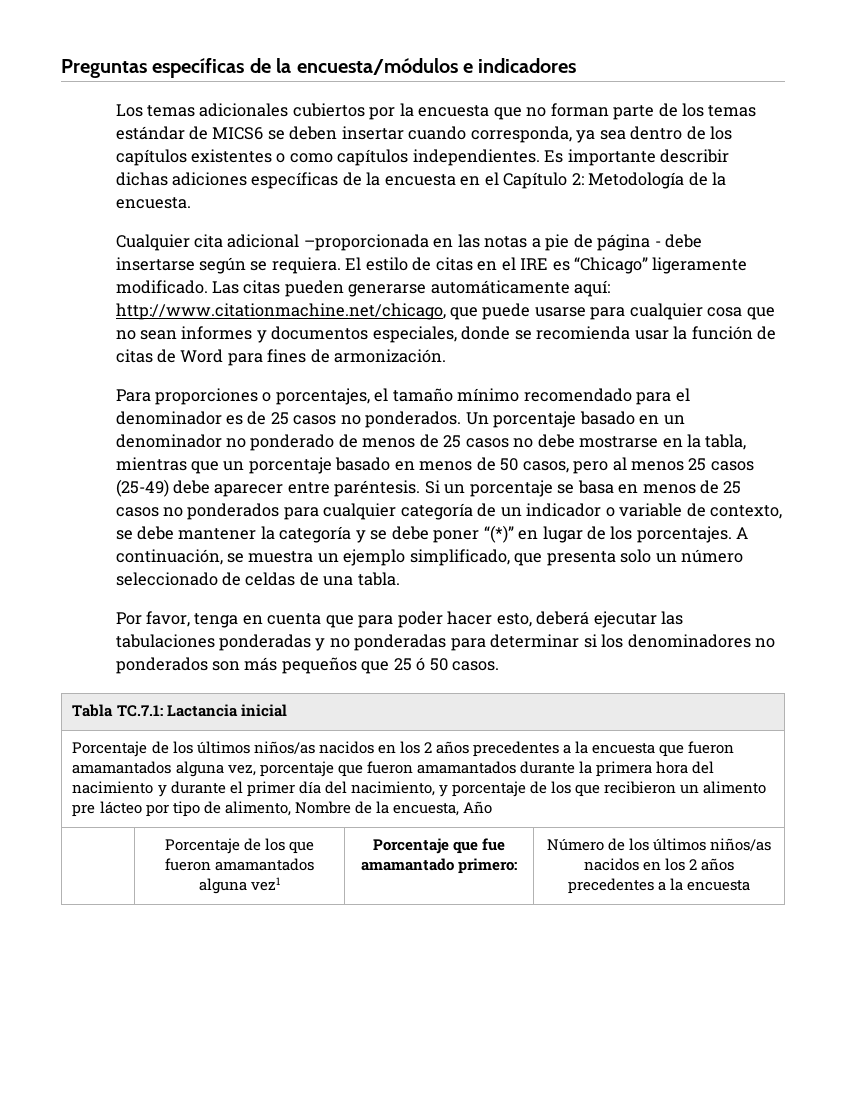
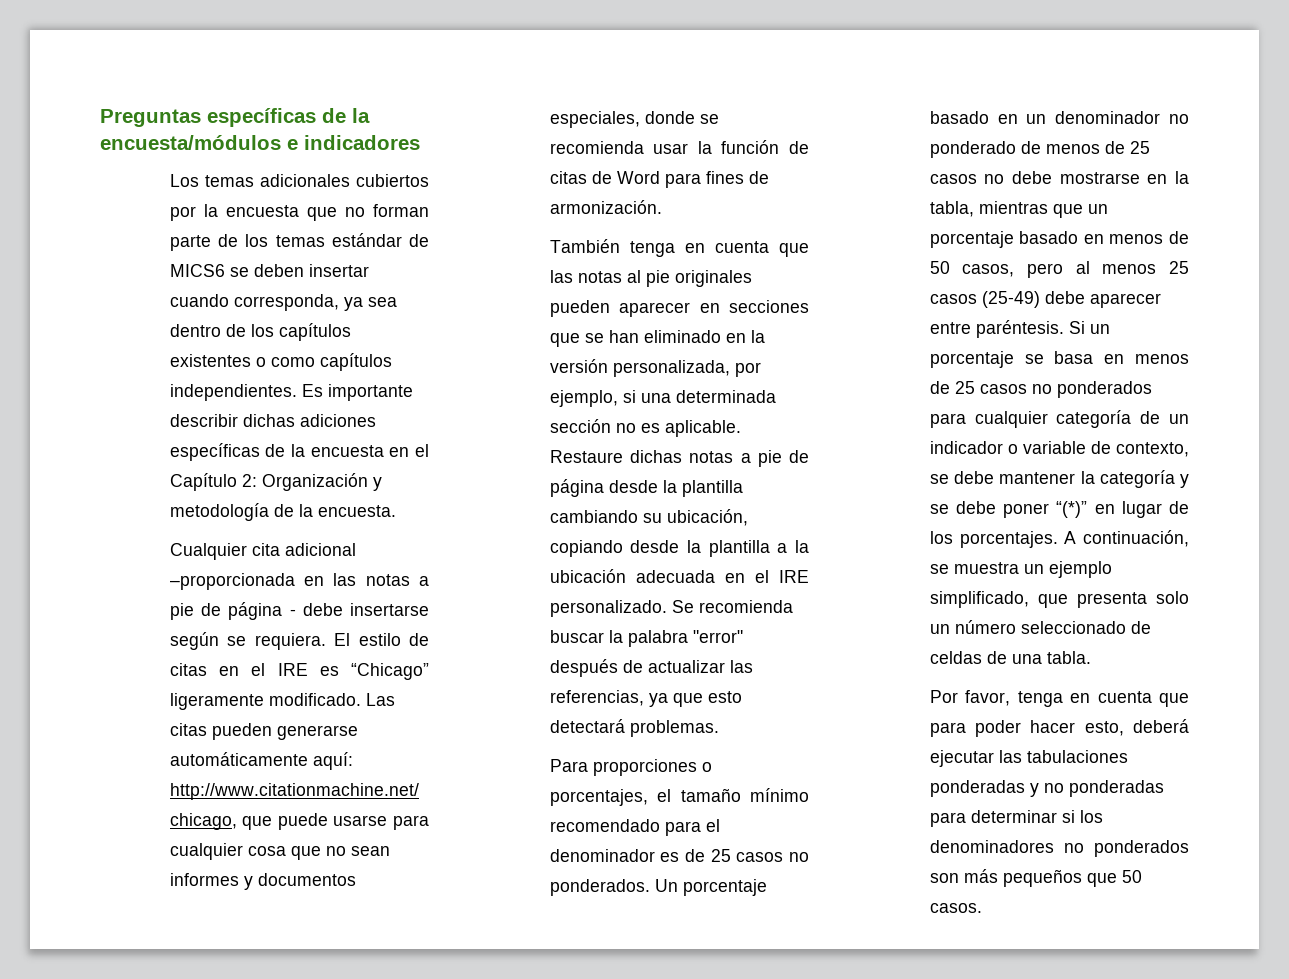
- Es importante describir dichas adiciones específicas de la encuesta en el Capítulo 2: Metodología de la encuesta.
+ Es importante describir dichas adiciones específicas de la encuesta en el Capítulo 2: Organización y metodología de la encuesta.
+ También tenga en cuenta que las notas al pie originales pueden aparecer en secciones que se han eliminado en la versión personalizada, por ejemplo, si una determinada sección no es aplicable. Restaure dichas notas a pie de página desde la plantilla cambiando su ubicación, copiando desde la plantilla a la ubicación adecuada en el IRE personalizado. Se recomienda buscar la palabra "error" después de actualizar las referencias, ya que esto detectará problemas.
- Por favor, tenga en cuenta que para poder hacer esto, deberá ejecutar las tabulaciones ponderadas y no ponderadas para determinar si los denominadores no ponderados son más pequeños que 25 ó 50 casos.
+ Por favor, tenga en cuenta que para poder hacer esto, deberá ejecutar las tabulaciones ponderadas y no ponderadas para determinar si los denominadores no ponderados son más pequeños que 50 casos.
- Tabla TC.7.1: Lactancia inicial
- Porcentaje de los últimos niños/as nacidos en los 2 años precedentes a la encuesta que fueron amamantados alguna vez, porcentaje que fueron amamantados durante la primera hora del nacimiento y durante el primer día del nacimiento, y porcentaje de los que recibieron un alimento pre lácteo por tipo de alimento, Nombre de la encuesta, Año
- | Porcentaje de los que fueron amamantados alguna vez1 | Porcentaje que fue amamantado primero: | Número de los últimos niños/as nacidos en los 2 años precedentes a la encuesta

